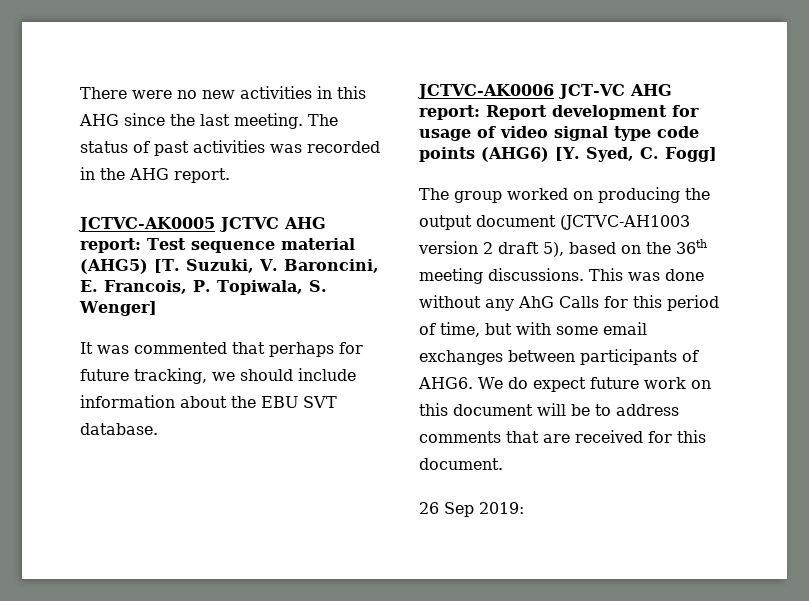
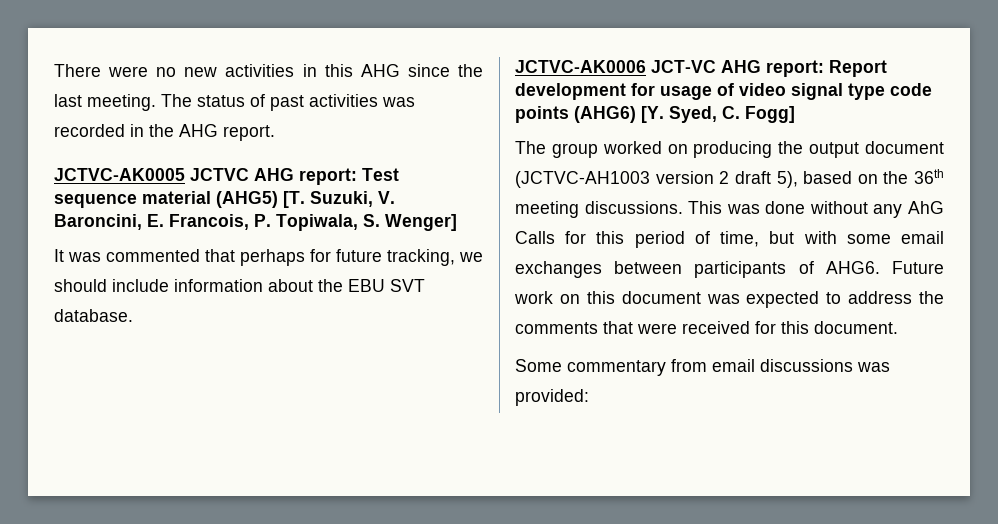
- We do expect future work on this document will be to address comments that are received for this document.
+ Future work on this document was expected to address the comments that were received for this document.
- 26 Sep 2019:
+ Some commentary from email discussions was provided:

